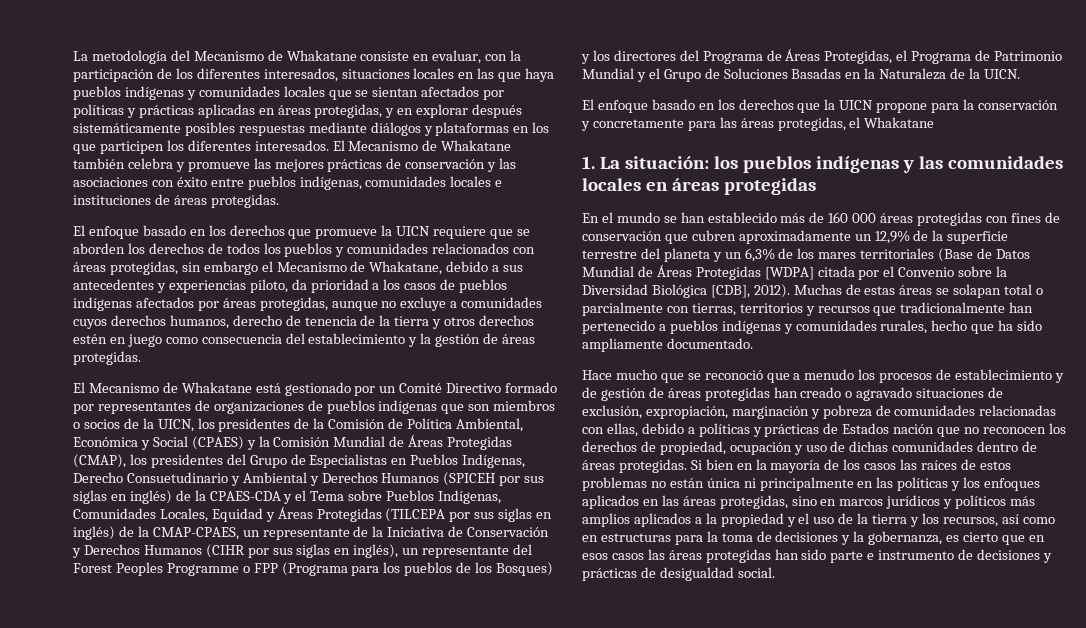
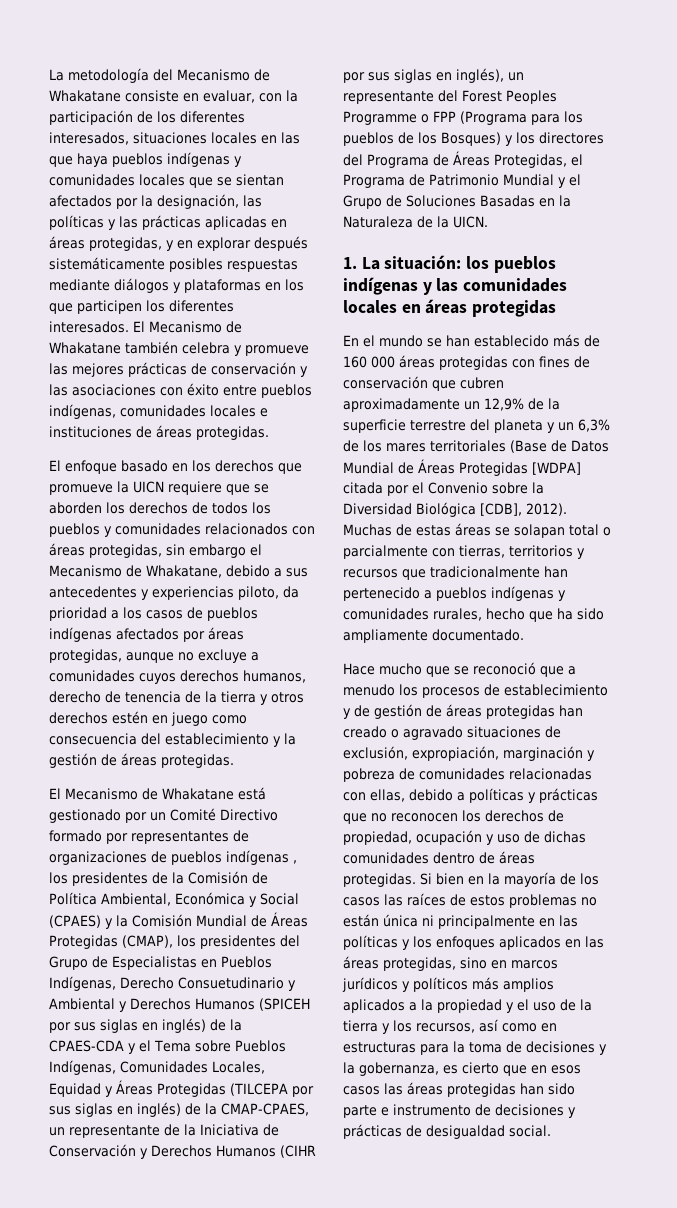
- La metodología del Mecanismo de Whakatane consiste en evaluar, con la participación de los diferentes interesados, situaciones locales en las que haya pueblos indígenas y comunidades locales que se sientan afectados por políticas y prácticas aplicadas en áreas protegidas, y en explorar después sistemáticamente posibles respuestas mediante diálogos y plataformas en los que participen los diferentes interesados.
+ La metodología del Mecanismo de Whakatane consiste en evaluar, con la participación de los diferentes interesados, situaciones locales en las que haya pueblos indígenas y comunidades locales que se sientan afectados por la designación, las políticas y las prácticas aplicadas en áreas protegidas, y en explorar después sistemáticamente posibles respuestas mediante diálogos y plataformas en los que participen los diferentes interesados.
- El Mecanismo de Whakatane está gestionado por un Comité Directivo formado por representantes de organizaciones de pueblos indígenas que son miembros o socios de la UICN, los presidentes de la Comisión de Política Ambiental, Económica y Social (CPAES) y la Comisión Mundial de Áreas Protegidas (CMAP), los presidentes del Grupo de Especialistas en Pueblos Indígenas, Derecho Consuetudinario y Ambiental y Derechos Humanos (SPICEH por sus siglas en inglés) de la CPAES-CDA y el Tema sobre Pueblos Indígenas, Comunidades Locales, Equidad y Áreas Protegidas (TILCEPA por sus siglas en inglés) de la CMAP-CPAES, un representante de la Iniciativa de Conservación y Derechos Humanos (CIHR por sus siglas en inglés), un representante del Forest Peoples Programme o FPP (Programa para los pueblos de los Bosques) y los directores del Programa de Áreas Protegidas, el Programa de Patrimonio Mundial y el Grupo de Soluciones Basadas en la Naturaleza de la UICN.
+ El Mecanismo de Whakatane está gestionado por un Comité Directivo formado por representantes de organizaciones de pueblos indígenas , los presidentes de la Comisión de Política Ambiental, Económica y Social (CPAES) y la Comisión Mundial de Áreas Protegidas (CMAP), los presidentes del Grupo de Especialistas en Pueblos Indígenas, Derecho Consuetudinario y Ambiental y Derechos Humanos (SPICEH por sus siglas en inglés) de la CPAES-CDA y el Tema sobre Pueblos Indígenas, Comunidades Locales, Equidad y Áreas Protegidas (TILCEPA por sus siglas en inglés) de la CMAP-CPAES, un representante de la Iniciativa de Conservación y Derechos Humanos (CIHR por sus siglas en inglés), un representante del Forest Peoples Programme o FPP (Programa para los pueblos de los Bosques) y los directores del Programa de Áreas Protegidas, el Programa de Patrimonio Mundial y el Grupo de Soluciones Basadas en la Naturaleza de la UICN.
- El enfoque basado en los derechos que la UICN propone para la conservación y concretamente para las áreas protegidas, el Whakatane
- Hace mucho que se reconoció que a menudo los procesos de establecimiento y de gestión de áreas protegidas han creado o agravado situaciones de exclusión, expropiación, marginación y pobreza de comunidades relacionadas con ellas, debido a políticas y prácticas de Estados nación que no reconocen los derechos de propiedad, ocupación y uso de dichas comunidades dentro de áreas protegidas.
+ Hace mucho que se reconoció que a menudo los procesos de establecimiento y de gestión de áreas protegidas han creado o agravado situaciones de exclusión, expropiación, marginación y pobreza de comunidades relacionadas con ellas, debido a políticas y prácticas que no reconocen los derechos de propiedad, ocupación y uso de dichas comunidades dentro de áreas protegidas.

